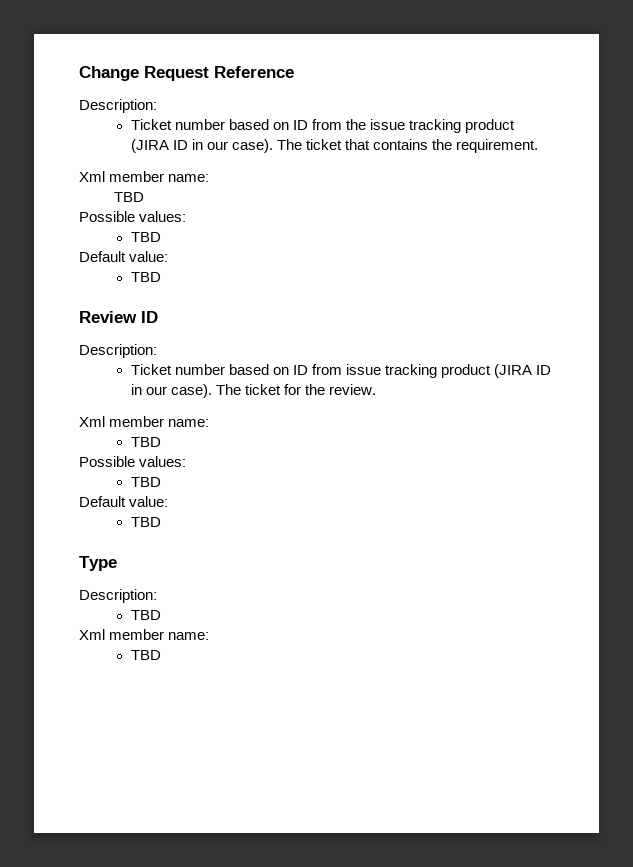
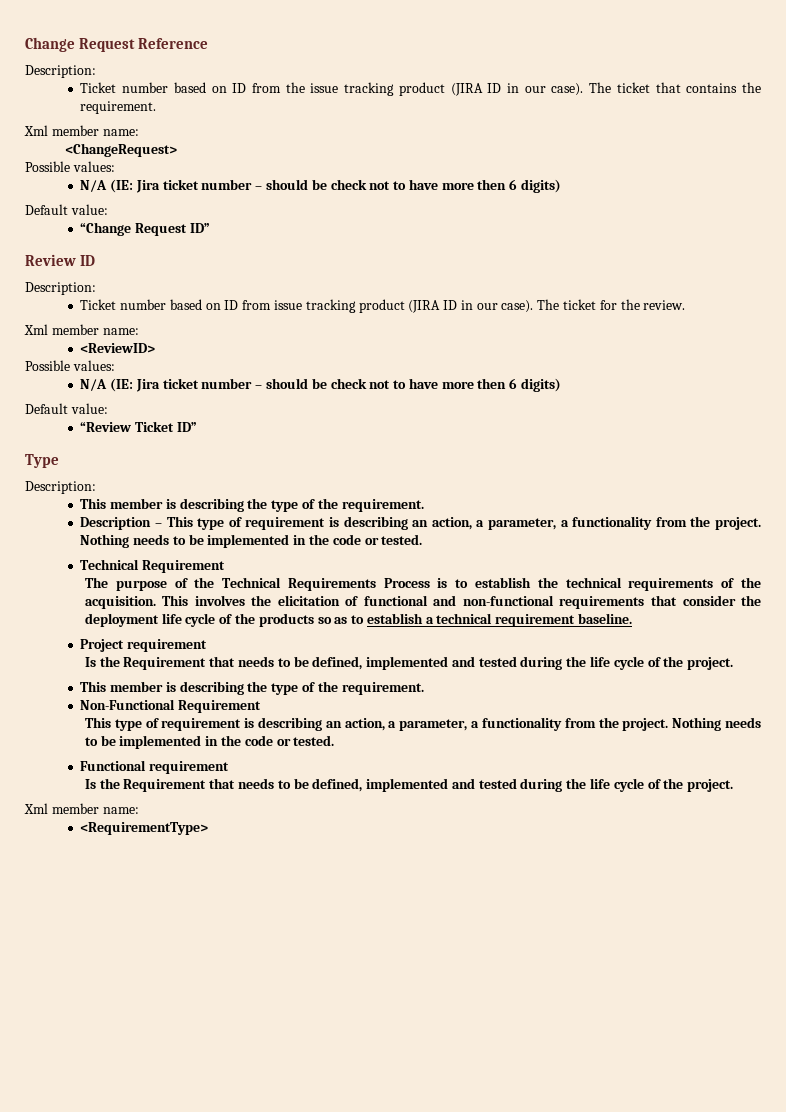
  The ticket that contains the requirement.
  Xml member name:
- TBD
+ <ChangeRequest>
  Possible values:
- TBD
+ N/A (IE: Jira ticket number – should be check not to have more then 6 digits)
  Default value:
- TBD
+ “Change Request ID”
  The ticket for the review.
  Xml member name:
- TBD
+ <ReviewID>
  Possible values:
- TBD
+ N/A (IE: Jira ticket number – should be check not to have more then 6 digits)
  Default value:
- TBD
+ “Review Ticket ID”
  Type
  Description:
- TBD
+ This member is describing the type of the requirement.
+ Description – This type of requirement is describing an action, a parameter, a functionality from the project. Nothing needs to be implemented in the code or tested.
+ Technical Requirement
+ The purpose of the Technical Requirements Process is to establish the technical requirements of the acquisition. This involves the elicitation of functional and non-functional requirements that consider the deployment life cycle of the products so as to establish a technical requirement baseline.
+ Project requirement
+ Is the Requirement that needs to be defined, implemented and tested during the life cycle of the project.
+ This member is describing the type of the requirement.
+ Non-Functional Requirement
+ This type of requirement is describing an action, a parameter, a functionality from the project. Nothing needs to be implemented in the code or tested.
+ Functional requirement
+ Is the Requirement that needs to be defined, implemented and tested during the life cycle of the project.
  Xml member name:
- TBD
+ <RequirementType>

